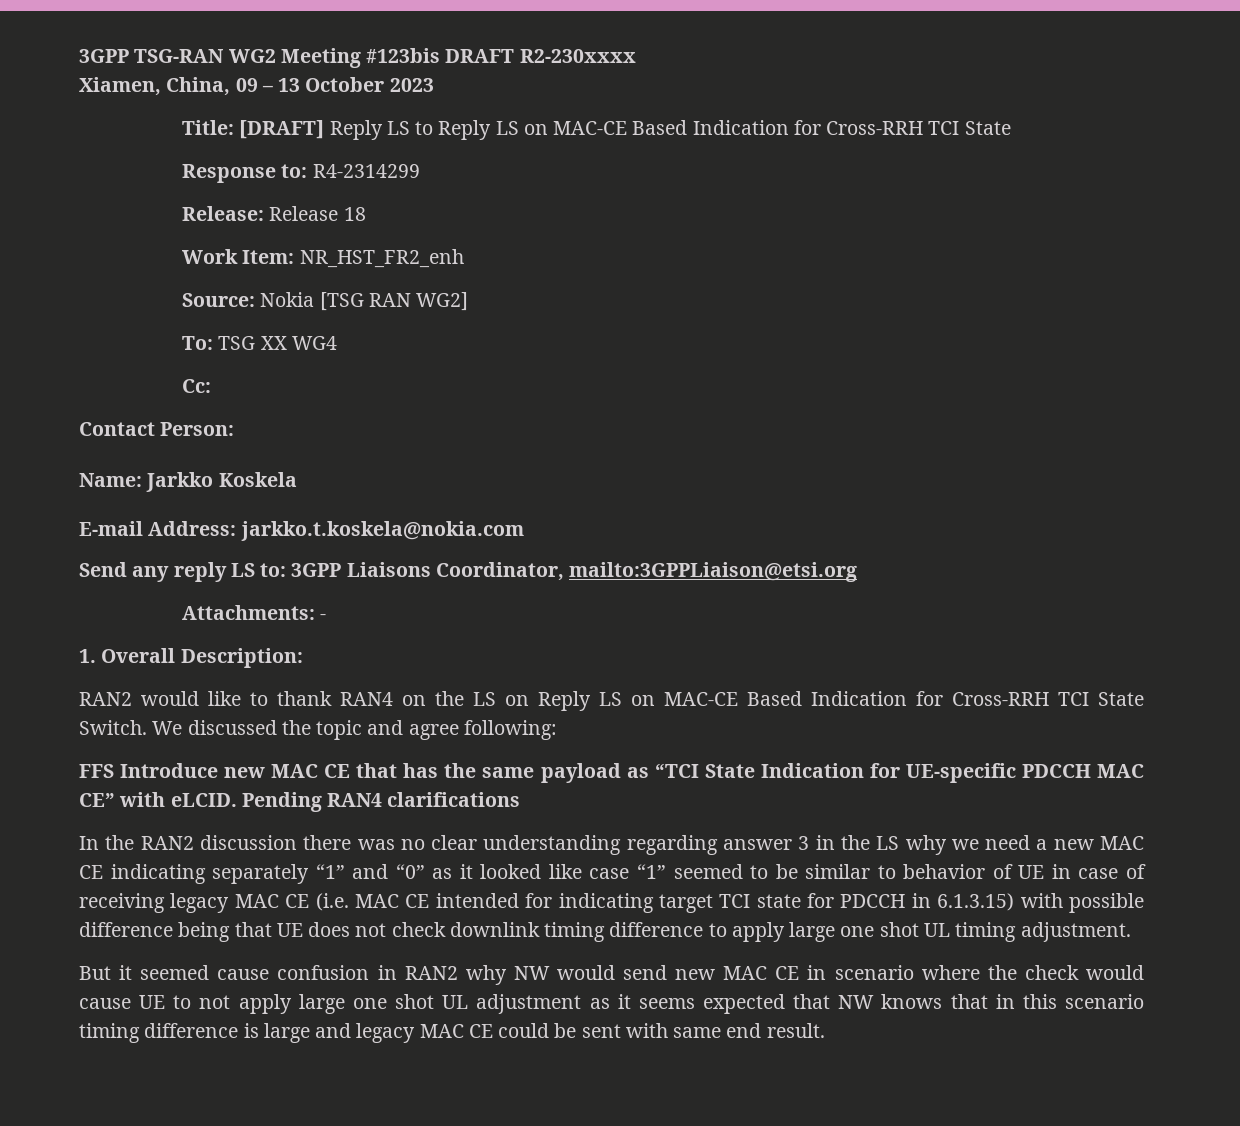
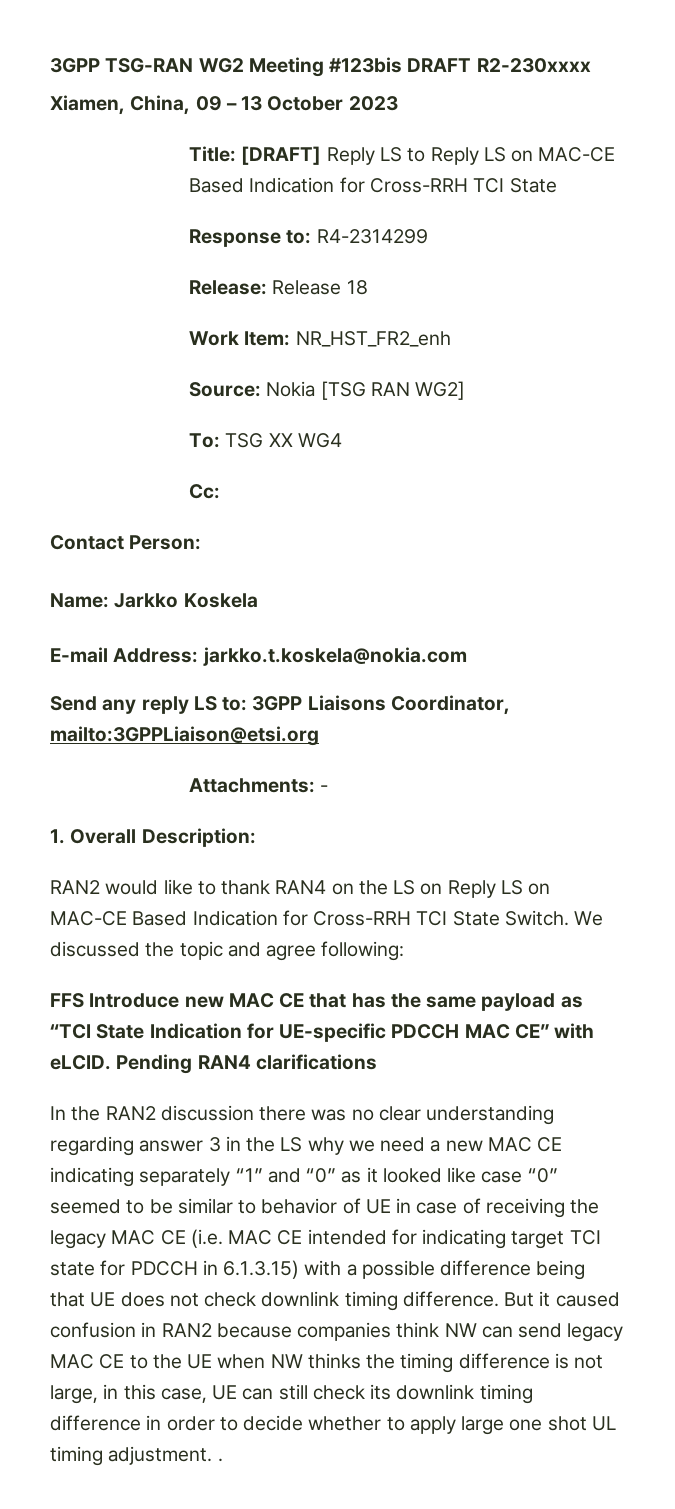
- In the RAN2 discussion there was no clear understanding regarding answer 3 in the LS why we need a new MAC CE indicating separately “1” and “0” as it looked like case “1” seemed to be similar to behavior of UE in case of receiving legacy MAC CE (i.e. MAC CE intended for indicating target TCI state for PDCCH in 6.1.3.15) with possible difference being that UE does not check downlink timing difference to apply large one shot UL timing adjustment.
- But it seemed cause confusion in RAN2 why NW would send new MAC CE in scenario where the check would cause UE to not apply large one shot UL adjustment as it seems expected that NW knows that in this scenario timing difference is large and legacy MAC CE could be sent with same end result.
+ In the RAN2 discussion there was no clear understanding regarding answer 3 in the LS why we need a new MAC CE indicating separately “1” and “0” as it looked like case “0” seemed to be similar to behavior of UE in case of receiving the legacy MAC CE (i.e. MAC CE intended for indicating target TCI state for PDCCH in 6.1.3.15) with a possible difference being that UE does not check downlink timing difference. But it caused confusion in RAN2 because companies think NW can send legacy MAC CE to the UE when NW thinks the timing difference is not large, in this case, UE can still check its downlink timing difference in order to decide whether to apply large one shot UL timing adjustment. .

